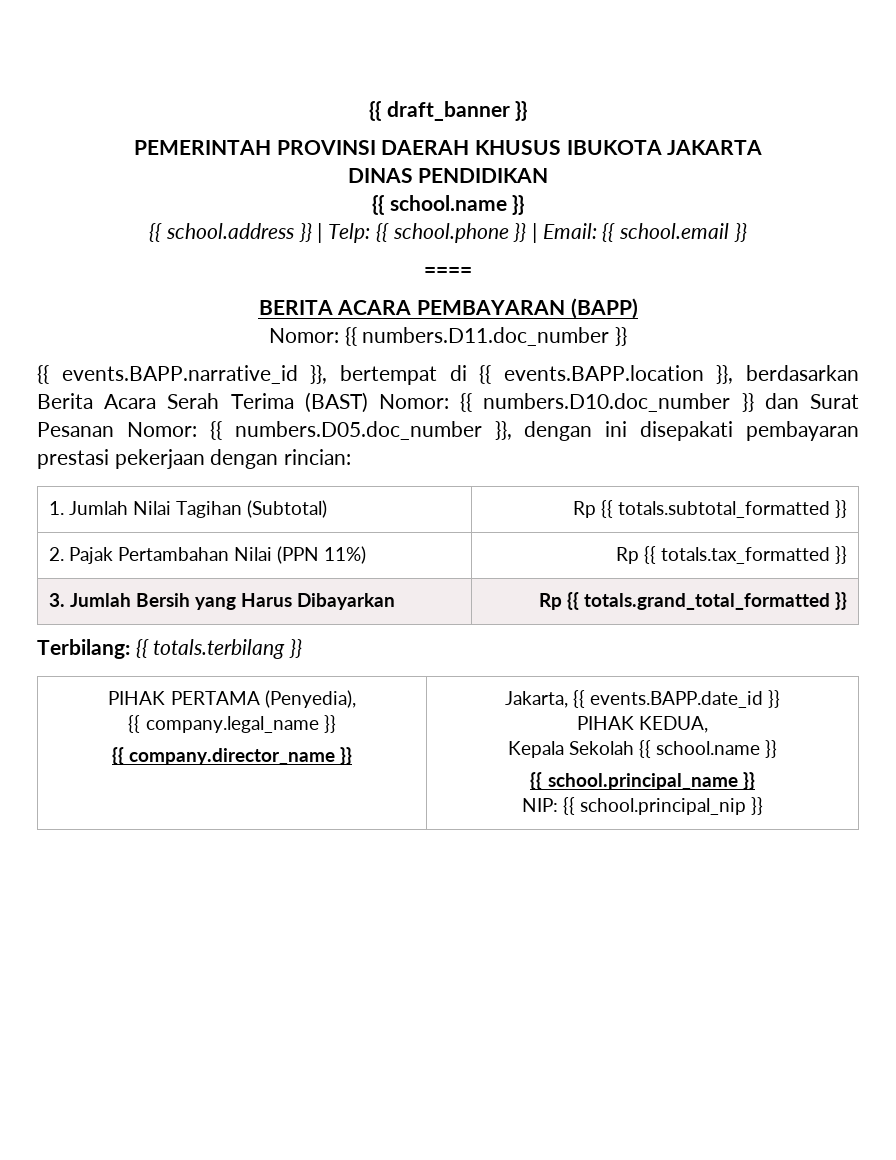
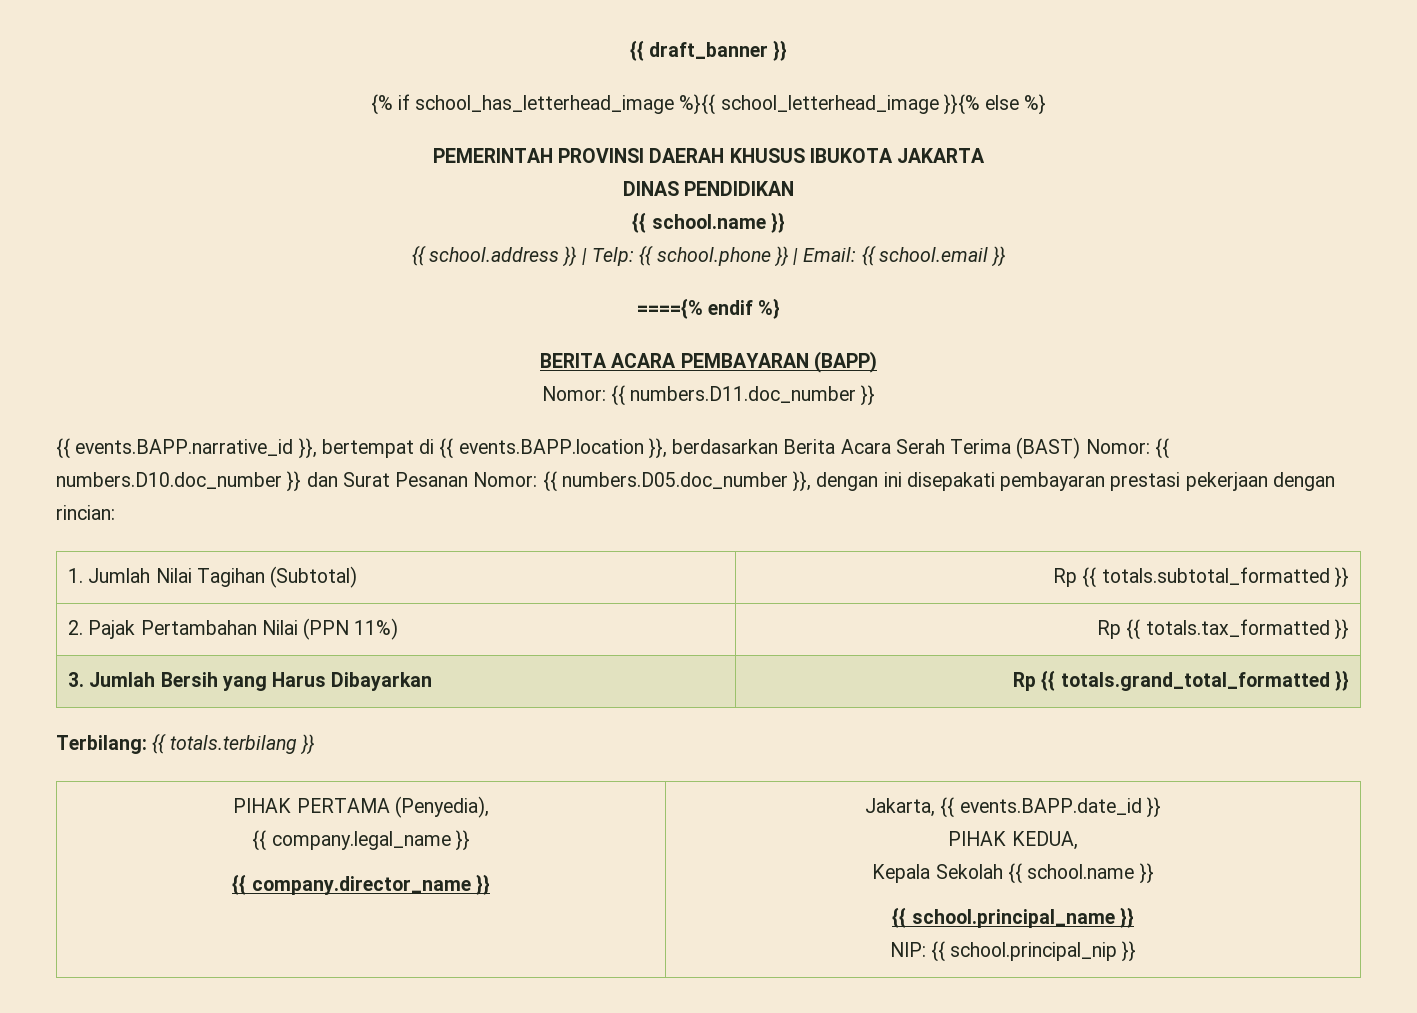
+ {% if school_has_letterhead_image %}{{ school_letterhead_image }}{% else %}
- ====
+ ===={% endif %}

